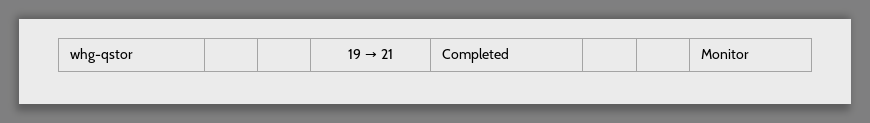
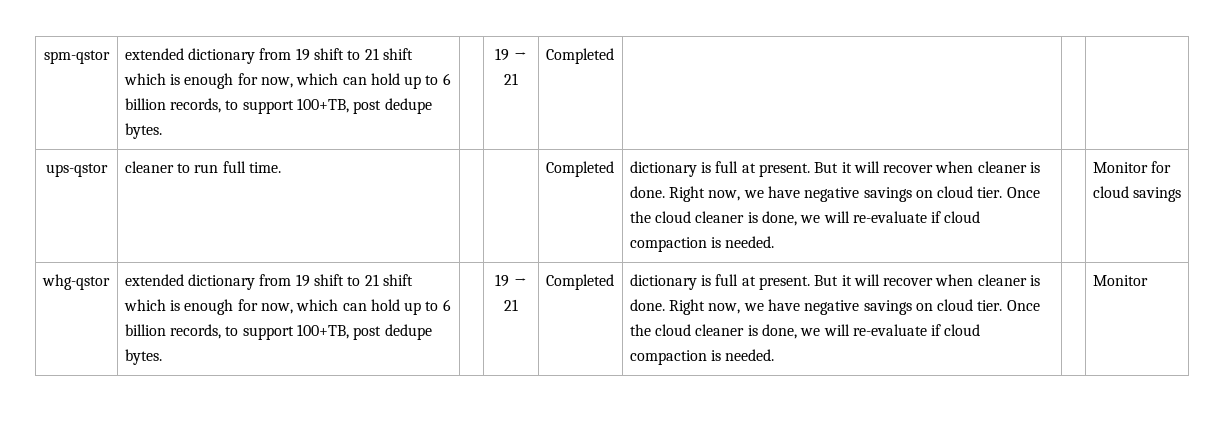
- whg-qstor | | | 19 → 21 | Completed | | | Monitor
+ spm-qstor | extended dictionary from 19 shift to 21 shift which is enough for now, which can hold up to 6 billion records, to support 100+TB, post dedupe bytes. | | 19 → 21 | Completed | | |
+ ups-qstor | cleaner to run full time. | | | Completed | dictionary is full at present. But it will recover when cleaner is done. Right now, we have negative savings on cloud tier. Once the cloud cleaner is done, we will re-evaluate if cloud compaction is needed. | | Monitor for cloud savings
+ whg-qstor | extended dictionary from 19 shift to 21 shift which is enough for now, which can hold up to 6 billion records, to support 100+TB, post dedupe bytes. | | 19 → 21 | Completed | dictionary is full at present. But it will recover when cleaner is done. Right now, we have negative savings on cloud tier. Once the cloud cleaner is done, we will re-evaluate if cloud compaction is needed. | | Monitor

